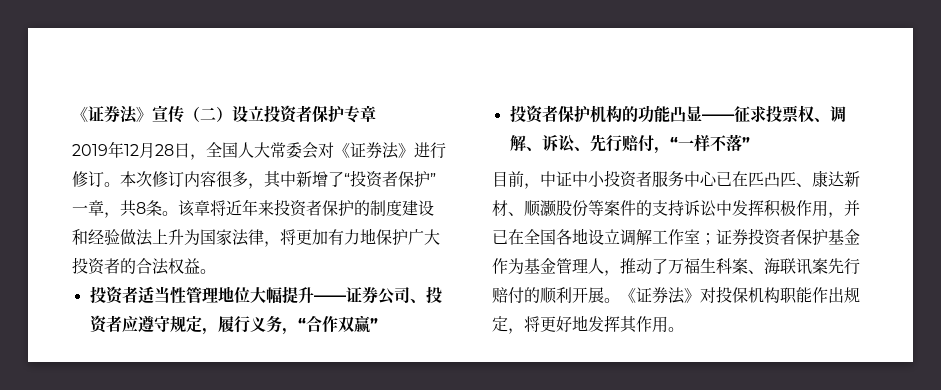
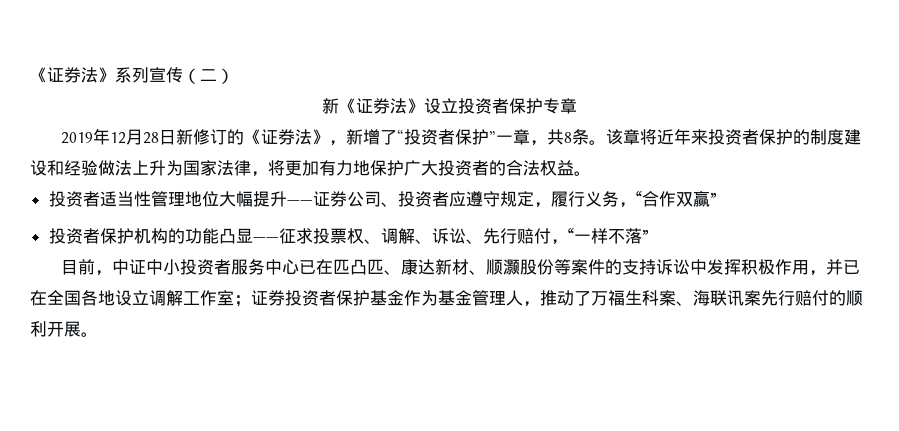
- 《证券法》宣传（二）设立投资者保护专章
+ 《证券法》系列宣传（二）
+ 新《证券法》设立投资者保护专章
- 2019年12月28日，全国人大常委会对《证券法》进行修订。本次修订内容很多，其中新增了“投资者保护”一章，共8条。
+ 2019年12月28日新修订的《证券法》，新增了“投资者保护”一章，共8条。
- 《证券法》对投保机构职能作出规定，将更好地发挥其作用。

